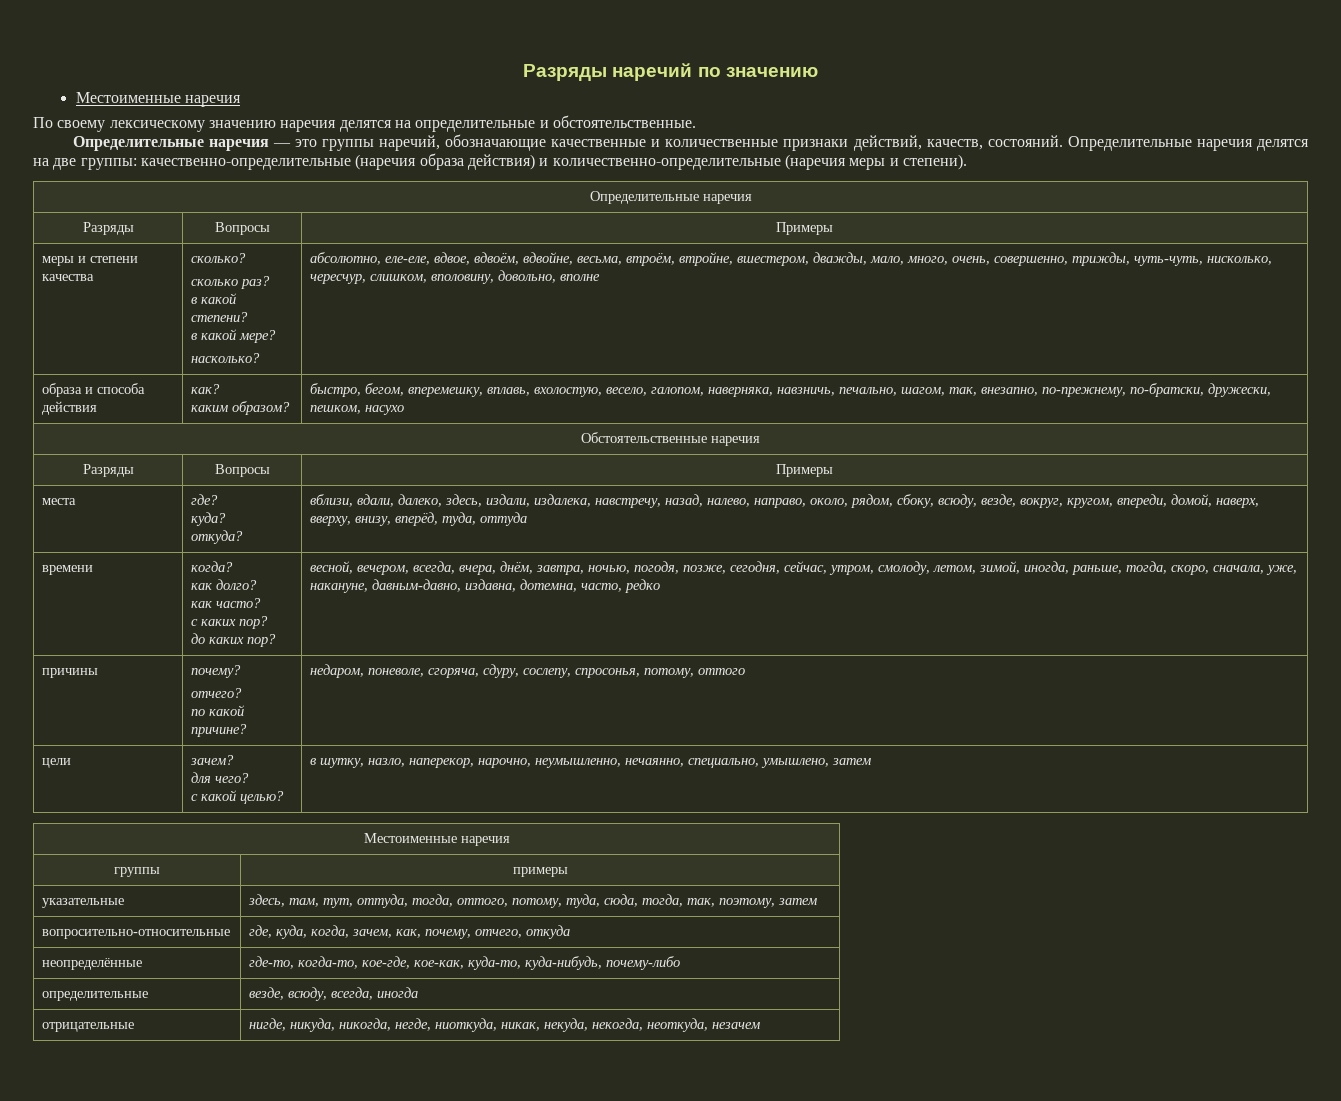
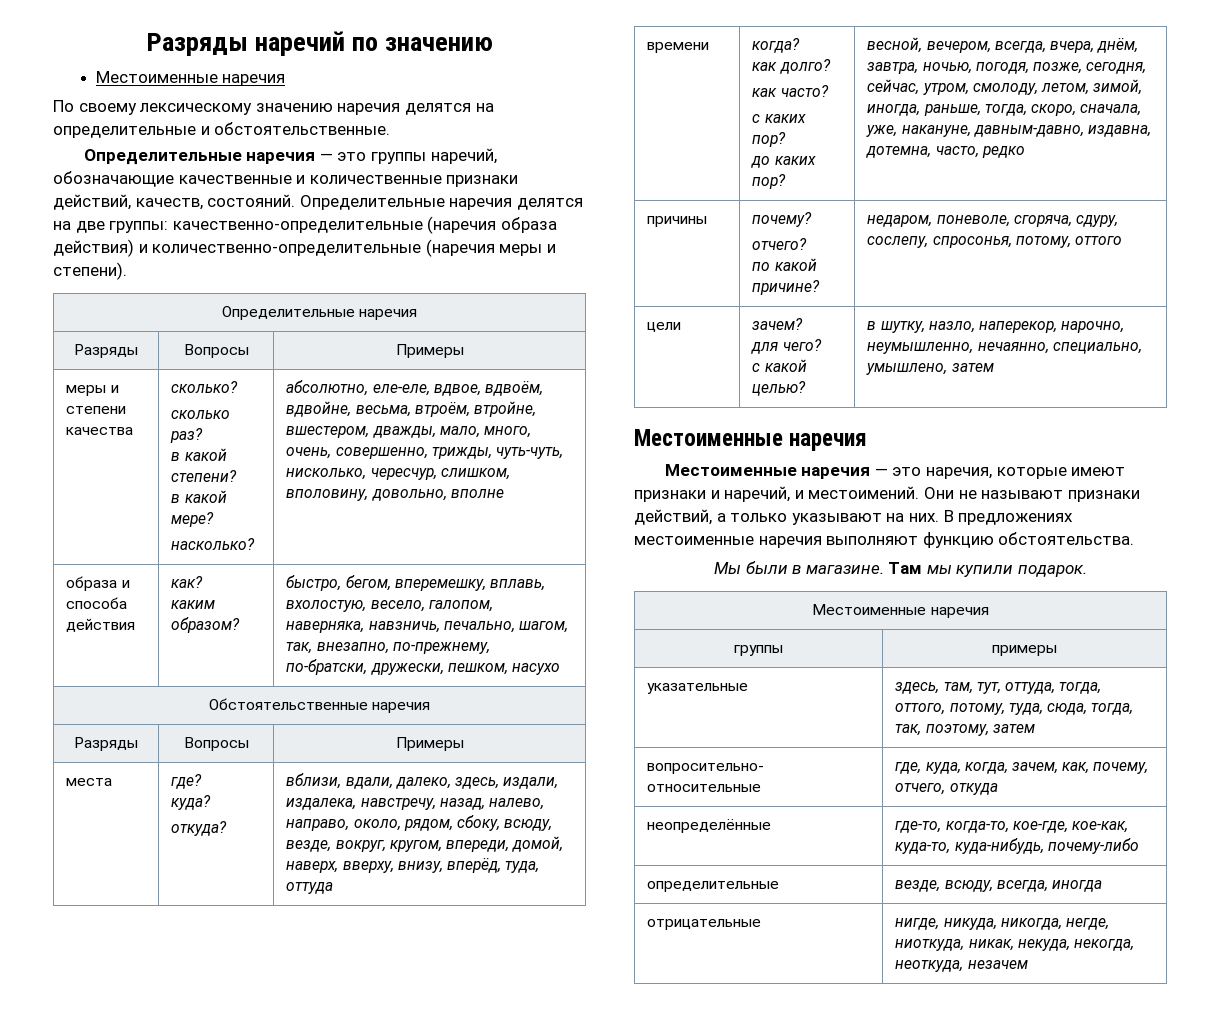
  цели | зачем?
  для чего?
  с какой целью? | в шутку, назло, наперекор, нарочно, неумышленно, нечаянно, специально, умышлено, затем
+ Местоименные наречия
+ Местоименные наречия — это наречия, которые имеют признаки и наречий, и местоимений. Они не называют признаки действий, а только указывают на них. В предложениях местоименные наречия выполняют функцию обстоятельства.
+ Мы были в магазине. Там мы купили подарок.

